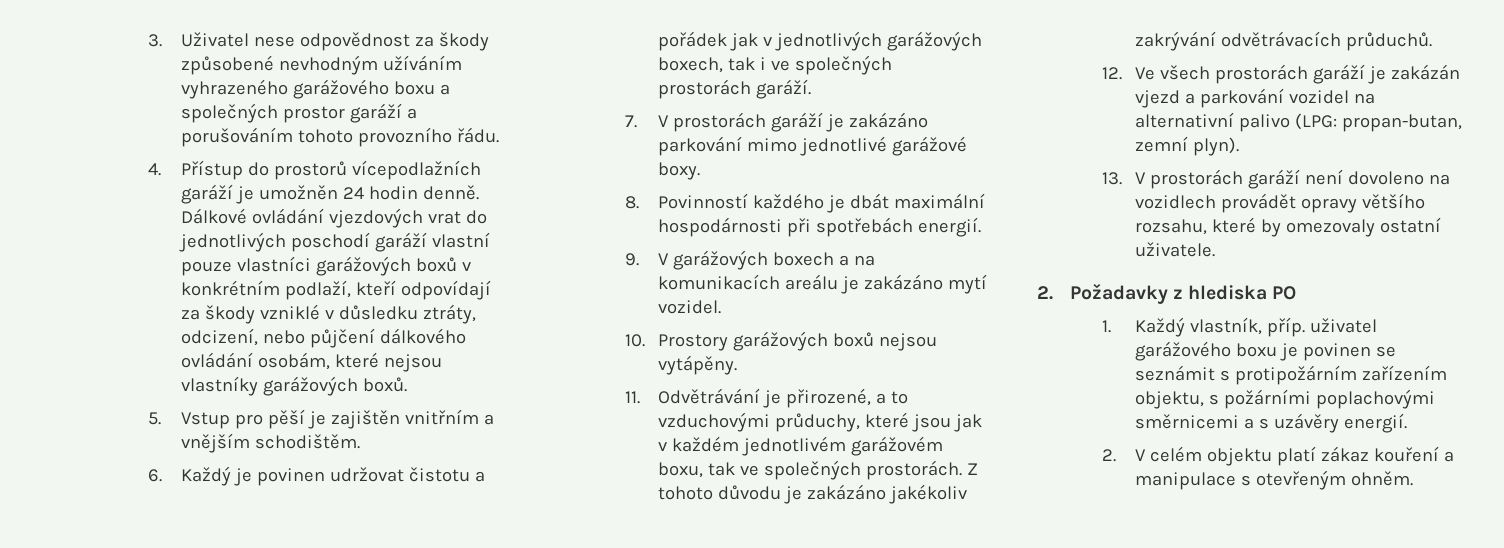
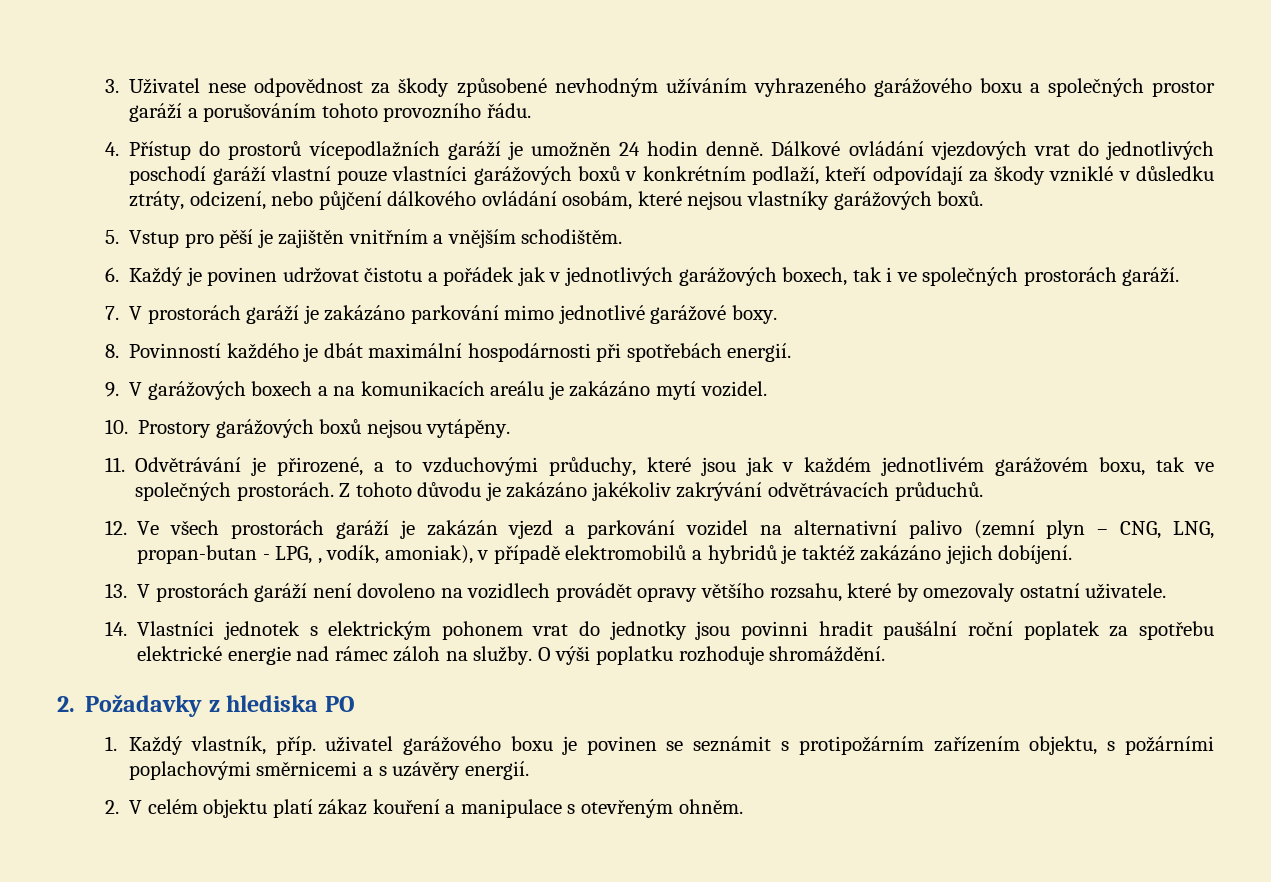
- 12. Ve všech prostorách garáží je zakázán vjezd a parkování vozidel na alternativní palivo (LPG: propan-butan, zemní plyn).
+ 12. Ve všech prostorách garáží je zakázán vjezd a parkování vozidel na alternativní palivo (zemní plyn – CNG, LNG, propan-butan - LPG, , vodík, amoniak), v případě elektromobilů a hybridů je taktéž zakázáno jejich dobíjení.
+ 14. Vlastníci jednotek s elektrickým pohonem vrat do jednotky jsou povinni hradit paušální roční poplatek za spotřebu elektrické energie nad rámec záloh na služby. O výši poplatku rozhoduje shromáždění.

